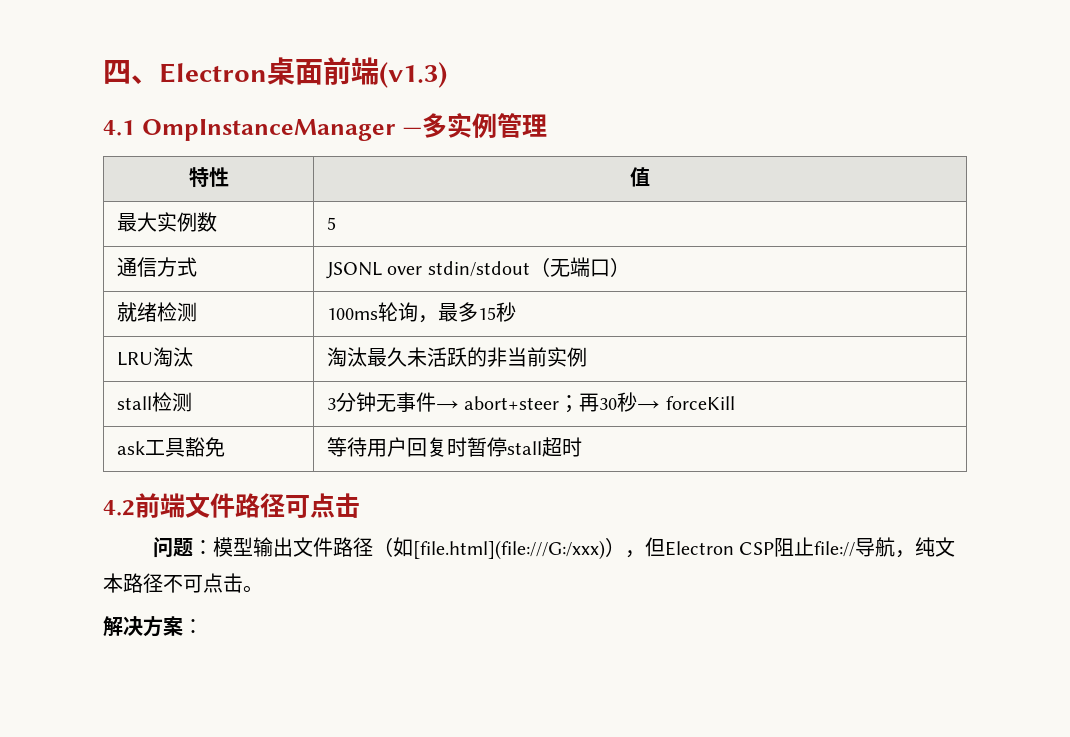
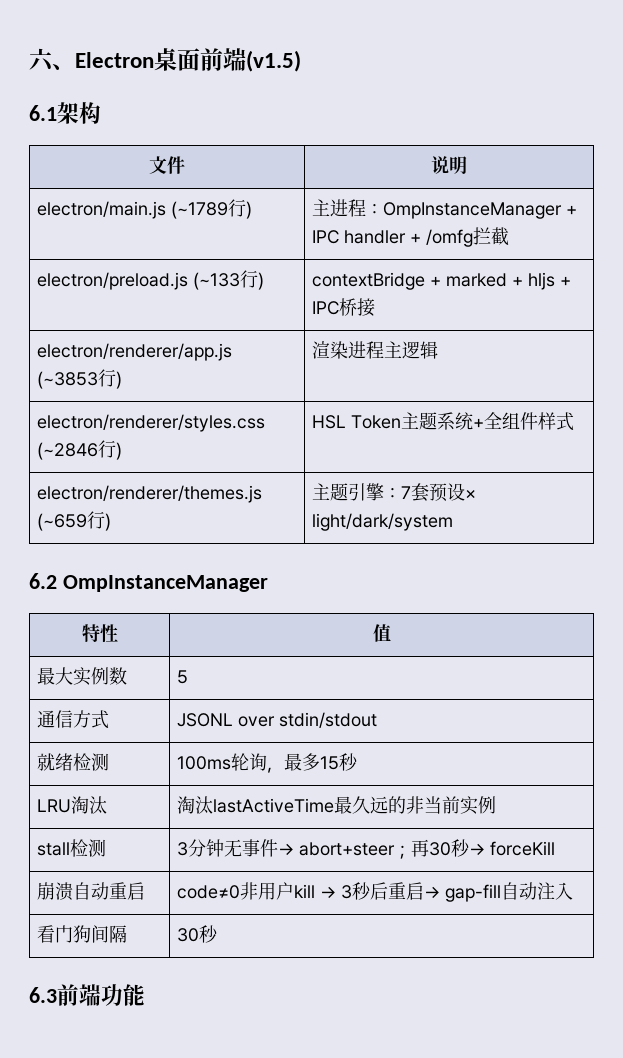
- 四、Electron桌面前端(v1.3)
- 4.1 OmpInstanceManager —多实例管理
+ 六、Electron桌面前端(v1.5)
+ 6.1架构
+ 文件 | 说明
+ electron/main.js (~1789行) | 主进程：OmpInstanceManager + IPC handler + /omfg拦截
+ electron/preload.js (~133行) | contextBridge + marked + hljs + IPC桥接
+ electron/renderer/app.js (~3853行) | 渲染进程主逻辑
+ electron/renderer/styles.css (~2846行) | HSL Token主题系统+全组件样式
+ electron/renderer/themes.js (~659行) | 主题引擎：7套预设× light/dark/system
+ 6.2 OmpInstanceManager
- 通信方式 | JSONL over stdin/stdout（无端口）
+ 通信方式 | JSONL over stdin/stdout
- LRU淘汰 | 淘汰最久未活跃的非当前实例
+ LRU淘汰 | 淘汰lastActiveTime最久远的非当前实例
- ask工具豁免 | 等待用户回复时暂停stall超时
- 4.2前端文件路径可点击
- 问题：模型输出文件路径（如[file.html](file:///G:/xxx)），但Electron CSP阻止file://导航，纯文本路径不可点击。
- 解决方案：
+ 崩溃自动重启 | code≠0非用户kill → 3秒后重启→ gap-fill自动注入
+ 看门狗间隔 | 30秒
+ 6.3前端功能

